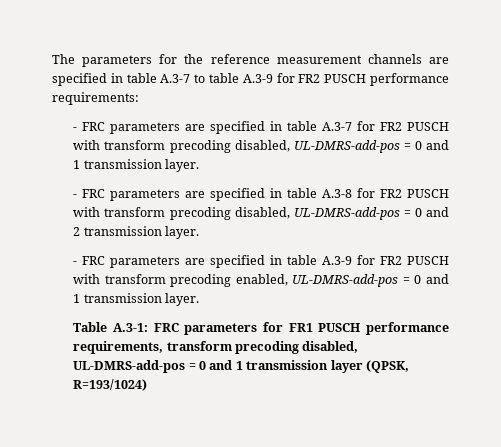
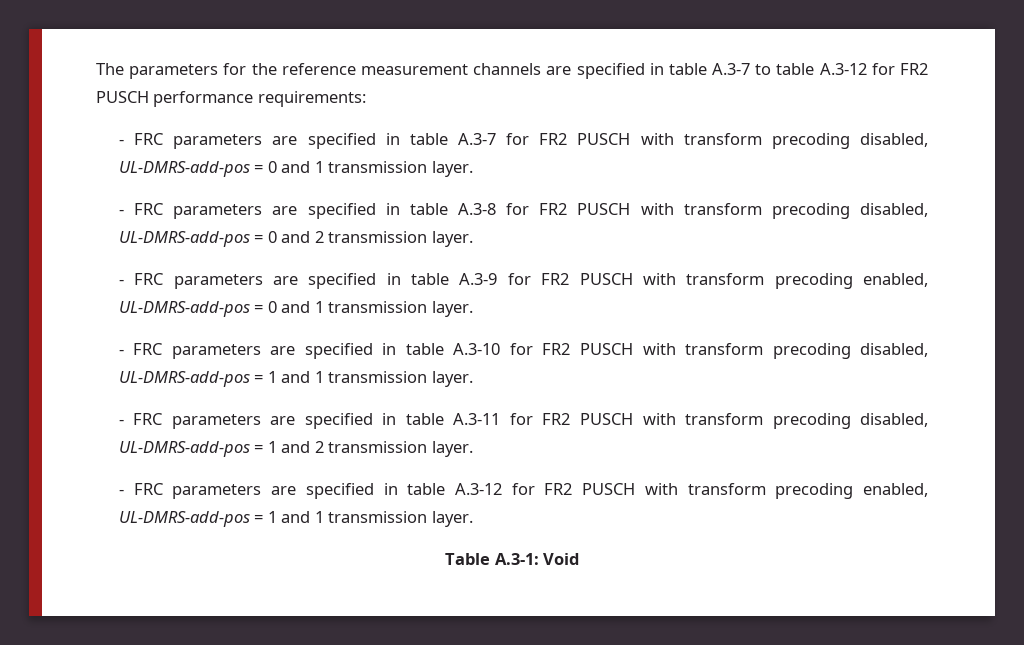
- The parameters for the reference measurement channels are specified in table A.3-7 to table A.3-9 for FR2 PUSCH performance requirements:
+ The parameters for the reference measurement channels are specified in table A.3-7 to table A.3-12 for FR2 PUSCH performance requirements:
- Table A.3-1: FRC parameters for FR1 PUSCH performance requirements, transform precoding disabled, UL-DMRS-add-pos = 0 and 1 transmission layer (QPSK, R=193/1024)
+ - FRC parameters are specified in table A.3-10 for FR2 PUSCH with transform precoding disabled, UL-DMRS-add-pos = 1 and 1 transmission layer.
+ - FRC parameters are specified in table A.3-11 for FR2 PUSCH with transform precoding disabled, UL-DMRS-add-pos = 1 and 2 transmission layer.
+ - FRC parameters are specified in table A.3-12 for FR2 PUSCH with transform precoding enabled, UL-DMRS-add-pos = 1 and 1 transmission layer.
+ Table A.3-1: Void

